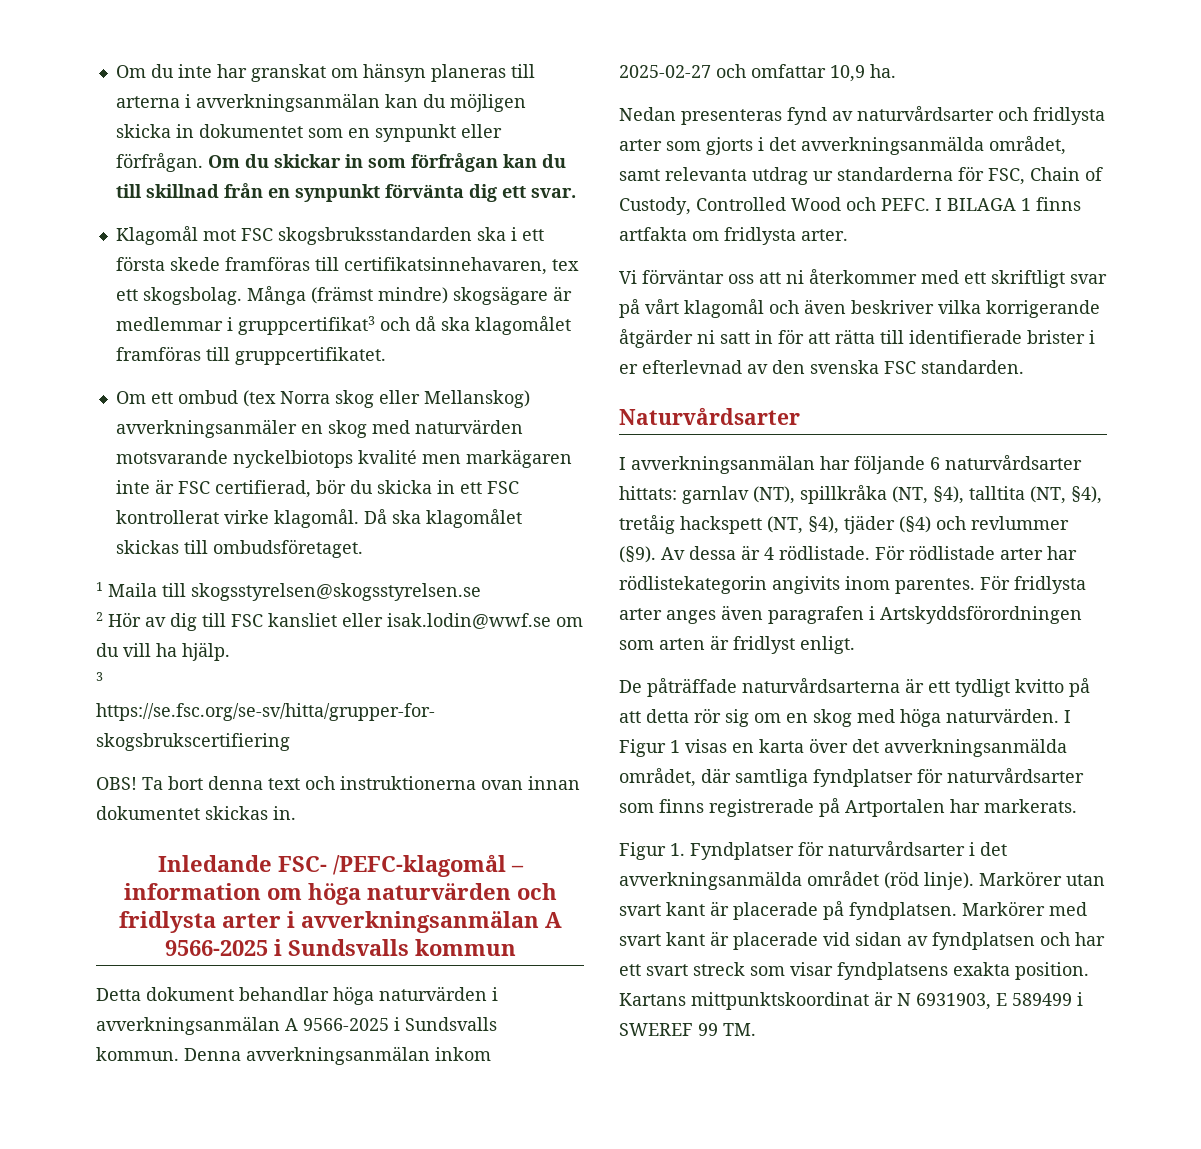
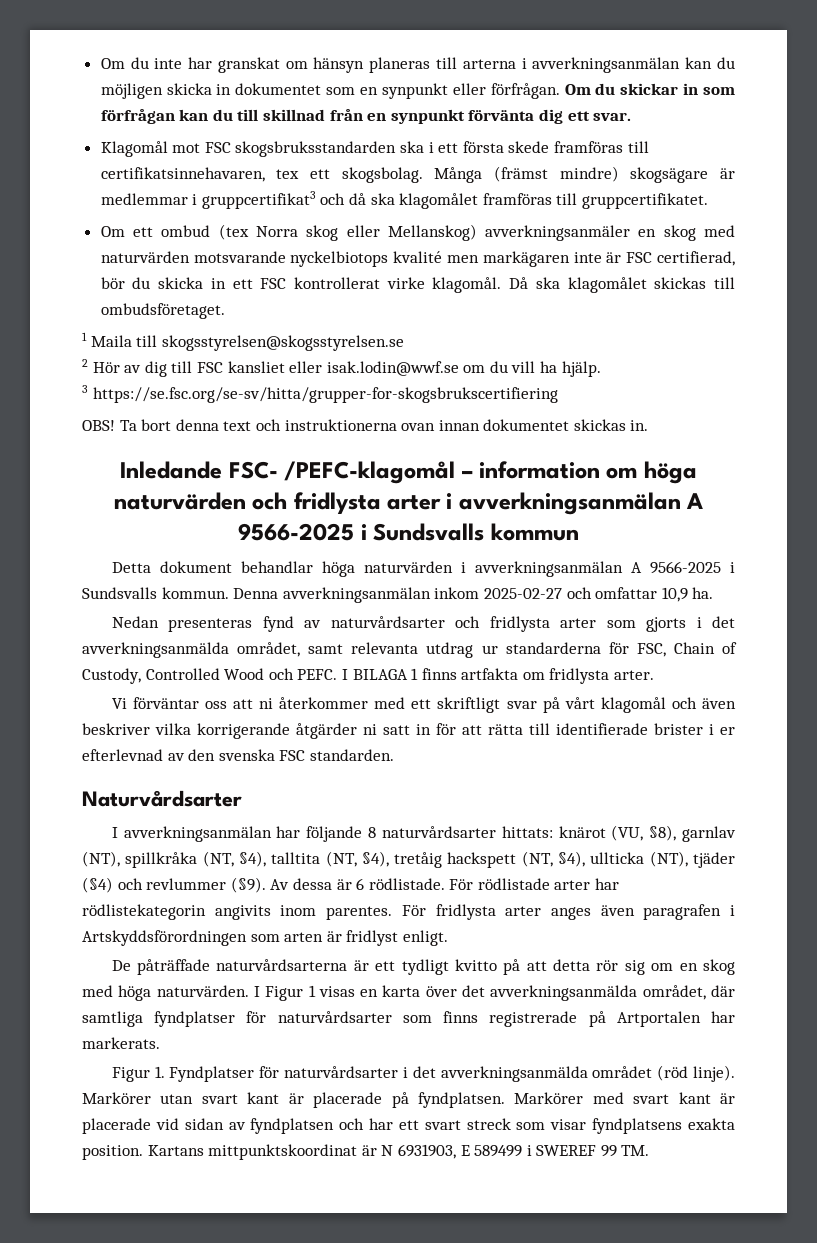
- I avverkningsanmälan har följande 6 naturvårdsarter hittats: garnlav (NT), spillkråka (NT, §4), talltita (NT, §4), tretåig hackspett (NT, §4), tjäder (§4) och revlummer (§9).
+ I avverkningsanmälan har följande 8 naturvårdsarter hittats: knärot (VU, §8), garnlav (NT), spillkråka (NT, §4), talltita (NT, §4), tretåig hackspett (NT, §4), ullticka (NT), tjäder (§4) och revlummer (§9).
- Av dessa är 4 rödlistade.
+ Av dessa är 6 rödlistade.

